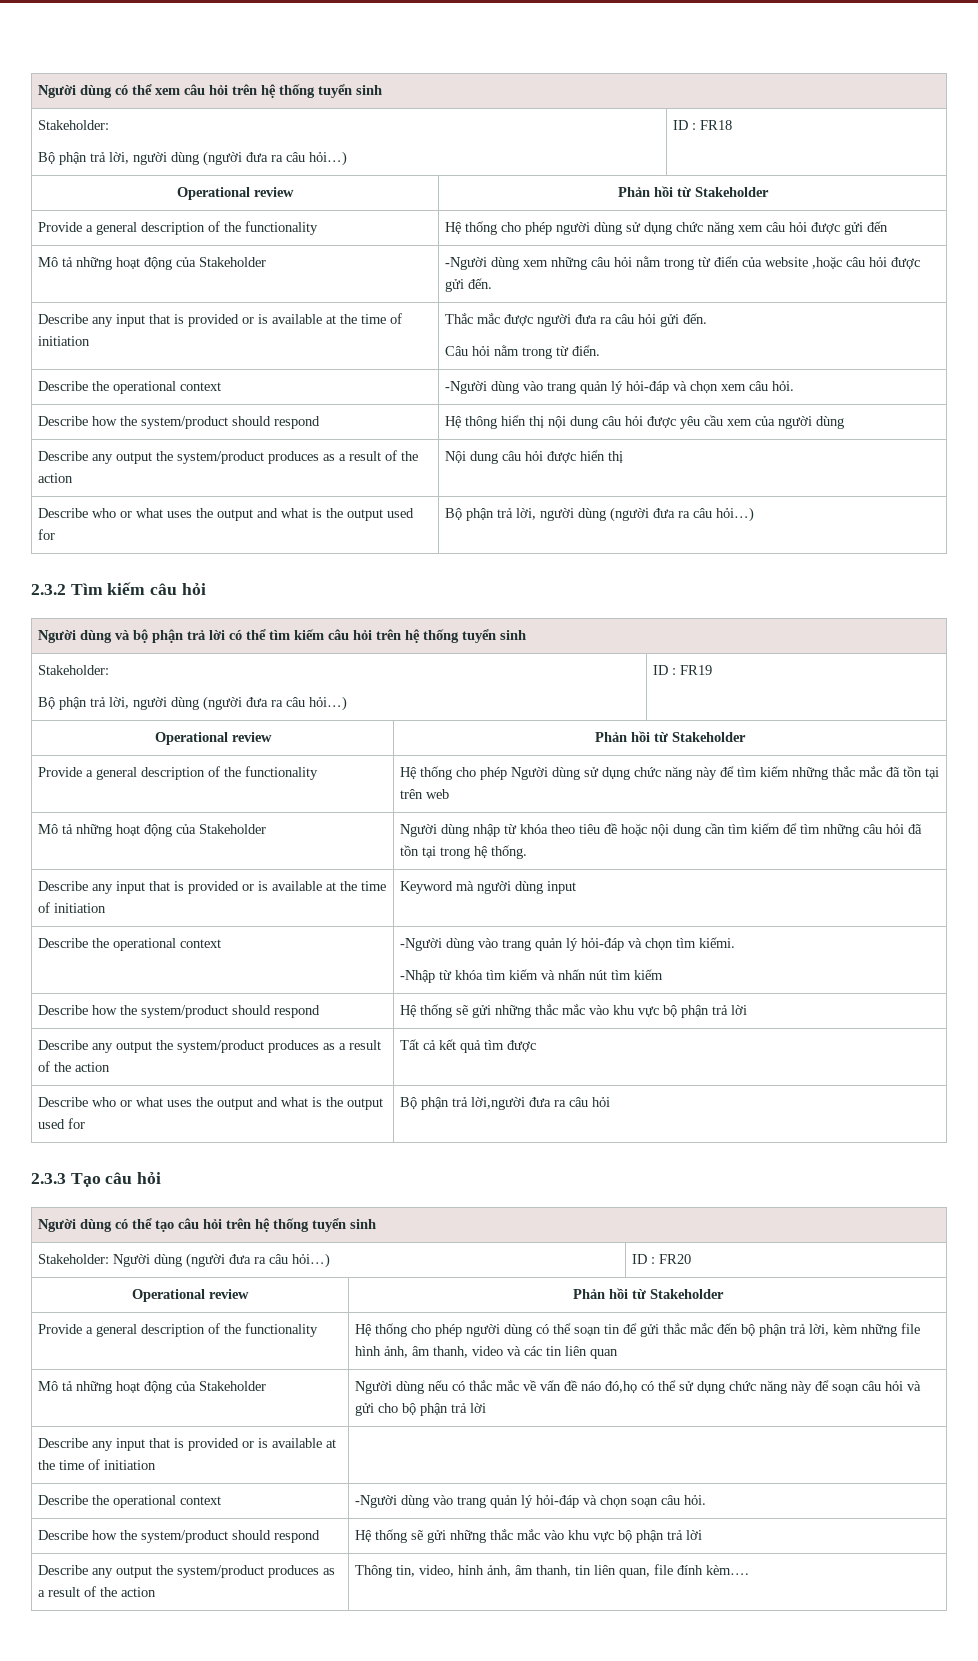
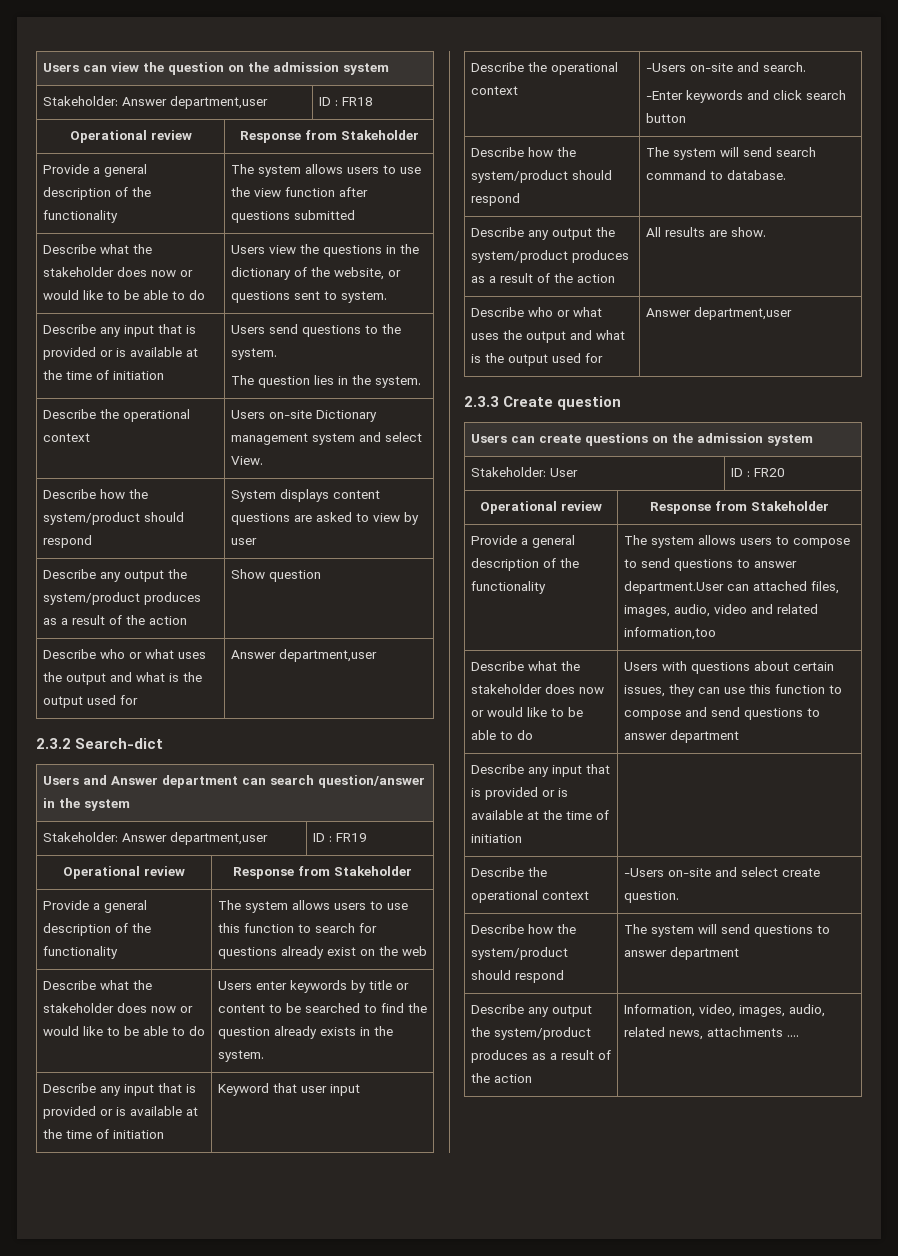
- Người dùng có thể xem câu hỏi trên hệ thống tuyển sinh
- Stakeholder:
- Bộ phận trả lời, người dùng (người đưa ra câu hỏi…) | ID : FR18
- Operational review | Phản hồi từ Stakeholder
- Provide a general description of the functionality | Hệ thống cho phép người dùng sử dụng chức năng xem câu hỏi được gửi đến
- Mô tả những hoạt động của Stakeholder | -Người dùng xem những câu hỏi nằm trong từ điển của website ,hoặc câu hỏi được gửi đến.
+ Users can view the question on the admission system
+ Stakeholder: Answer department,user | ID : FR18
+ Operational review | Response from Stakeholder
+ Provide a general description of the functionality | The system allows users to use the view function after questions submitted
+ Describe what the stakeholder does now or would like to be able to do | Users view the questions in the dictionary of the website, or questions sent to system.
- Describe any input that is provided or is available at the time of initiation | Thắc mắc được người đưa ra câu hỏi gửi đến.
- Câu hỏi nằm trong từ điển.
- Describe the operational context | -Người dùng vào trang quản lý hỏi-đáp và chọn xem câu hỏi.
- Describe how the system/product should respond | Hệ thông hiển thị nội dung câu hỏi được yêu cầu xem của người dùng
+ Describe any input that is provided or is available at the time of initiation | Users send questions to the system.
+ The question lies in the system.
+ Describe the operational context | Users on-site Dictionary management system and select View.
+ Describe how the system/product should respond | System displays content questions are asked to view by user
- Describe any output the system/product produces as a result of the action | Nội dung câu hỏi được hiển thị
- Describe who or what uses the output and what is the output used for | Bộ phận trả lời, người dùng (người đưa ra câu hỏi…)
- 2.3.2 Tìm kiếm câu hỏi
- Người dùng và bộ phận trả lời có thể tìm kiếm câu hỏi trên hệ thống tuyển sinh
- Stakeholder:
- Bộ phận trả lời, người dùng (người đưa ra câu hỏi…) | ID : FR19
- Operational review | Phản hồi từ Stakeholder
- Provide a general description of the functionality | Hệ thống cho phép Người dùng sử dụng chức năng này để tìm kiếm những thắc mắc đã tồn tại trên web
- Mô tả những hoạt động của Stakeholder | Người dùng nhập từ khóa theo tiêu đề hoặc nội dung cần tìm kiếm để tìm những câu hỏi đã tồn tại trong hệ thống.
+ Describe any output the system/product produces as a result of the action | Show question
+ Describe who or what uses the output and what is the output used for | Answer department,user
+ 2.3.2 Search-dict
+ Users and Answer department can search question/answer in the system
+ Stakeholder: Answer department,user | ID : FR19
+ Operational review | Response from Stakeholder
+ Provide a general description of the functionality | The system allows users to use this function to search for questions already exist on the web
+ Describe what the stakeholder does now or would like to be able to do | Users enter keywords by title or content to be searched to find the question already exists in the system.
- Describe any input that is provided or is available at the time of initiation | Keyword mà người dùng input
+ Describe any input that is provided or is available at the time of initiation | Keyword that user input
- Describe the operational context | -Người dùng vào trang quản lý hỏi-đáp và chọn tìm kiếmi.
- -Nhập từ khóa tìm kiếm và nhấn nút tìm kiếm
- Describe how the system/product should respond | Hệ thống sẽ gửi những thắc mắc vào khu vực bộ phận trả lời
+ Describe the operational context | -Users on-site and search.
+ -Enter keywords and click search button
+ Describe how the system/product should respond | The system will send search command to database.
- Describe any output the system/product produces as a result of the action | Tất cả kết quả tìm được
- Describe who or what uses the output and what is the output used for | Bộ phận trả lời,người đưa ra câu hỏi
- 2.3.3 Tạo câu hỏi
- Người dùng có thể tạo câu hỏi trên hệ thống tuyển sinh
- Stakeholder: Người dùng (người đưa ra câu hỏi…) | ID : FR20
- Operational review | Phản hồi từ Stakeholder
- Provide a general description of the functionality | Hệ thống cho phép người dùng có thể soạn tin để gửi thắc mắc đến bộ phận trả lời, kèm những file hình ảnh, âm thanh, video và các tin liên quan
- Mô tả những hoạt động của Stakeholder | Người dùng nếu có thắc mắc về vấn đề náo đó,họ có thể sử dụng chức năng này để soạn câu hỏi và gửi cho bộ phận trả lời
+ Describe any output the system/product produces as a result of the action | All results are show.
+ Describe who or what uses the output and what is the output used for | Answer department,user
+ 2.3.3 Create question
+ Users can create questions on the admission system
+ Stakeholder: User | ID : FR20
+ Operational review | Response from Stakeholder
+ Provide a general description of the functionality | The system allows users to compose to send questions to answer department.User can attached files, images, audio, video and related information,too
+ Describe what the stakeholder does now or would like to be able to do | Users with questions about certain issues, they can use this function to compose and send questions to answer department
- Describe the operational context | -Người dùng vào trang quản lý hỏi-đáp và chọn soạn câu hỏi.
- Describe how the system/product should respond | Hệ thống sẽ gửi những thắc mắc vào khu vực bộ phận trả lời
+ Describe the operational context | -Users on-site and select create question.
+ Describe how the system/product should respond | The system will send questions to answer department
- Describe any output the system/product produces as a result of the action | Thông tin, video, hỉnh ảnh, âm thanh, tin liên quan, file đính kèm….
+ Describe any output the system/product produces as a result of the action | Information, video, images, audio, related news, attachments ....

